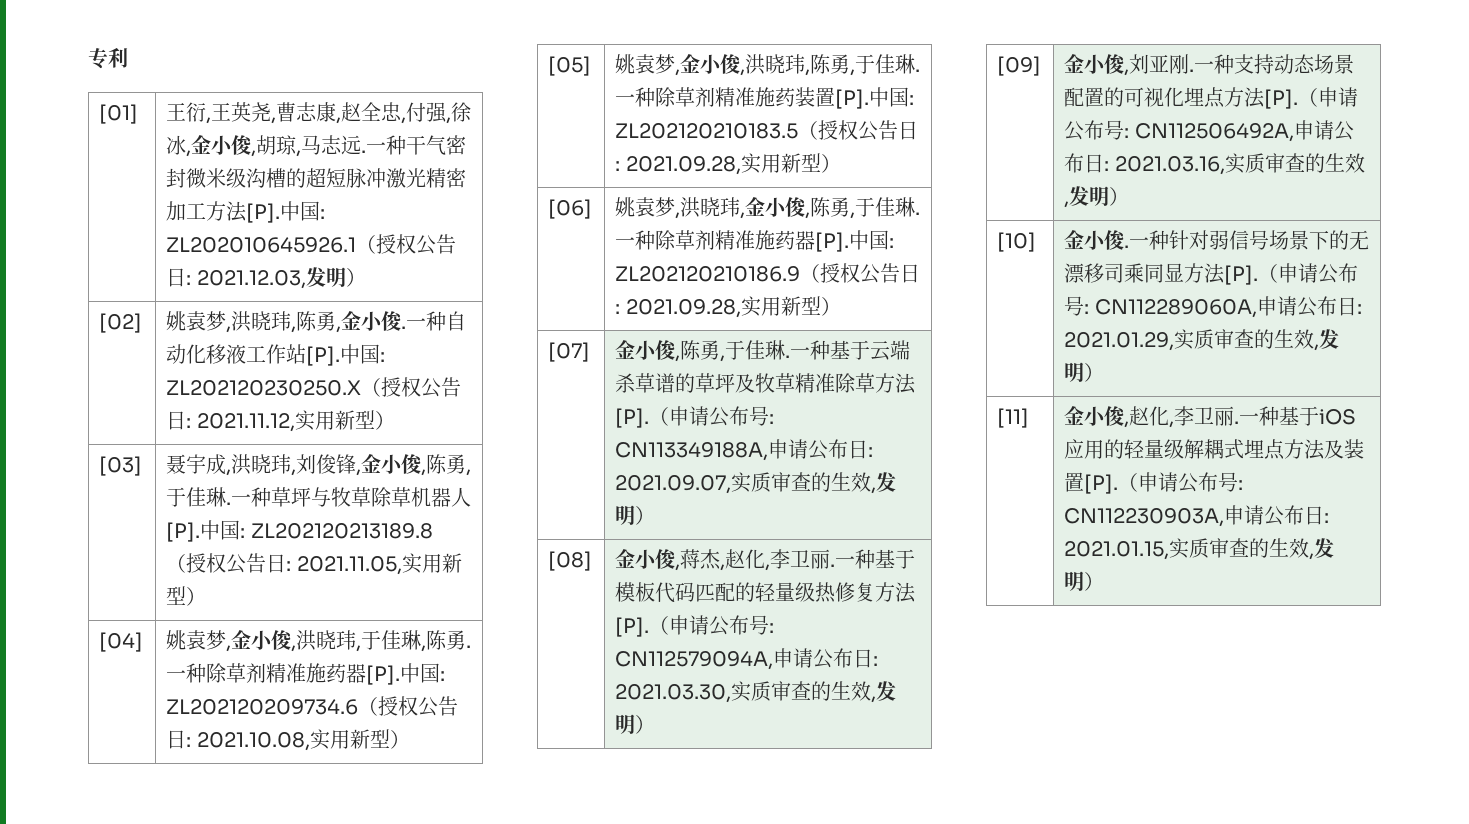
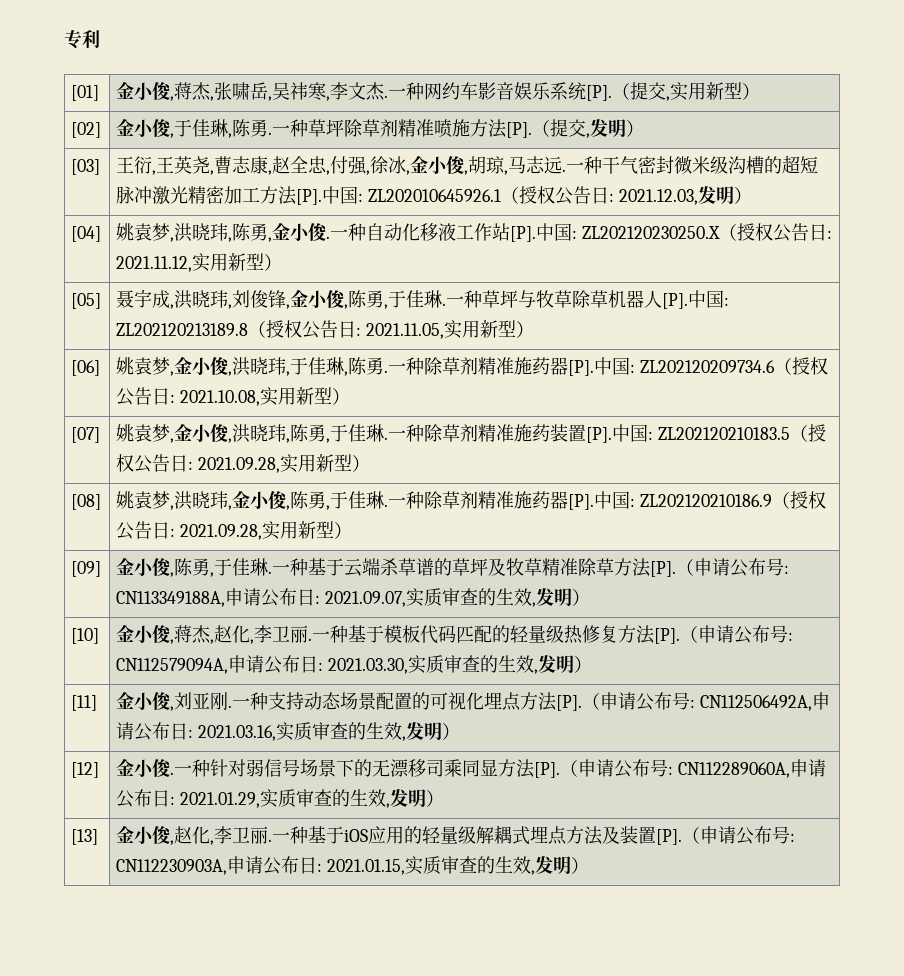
+ 金小俊,蒋杰,张啸岳,吴祎寒,李文杰.一种网约车影音娱乐系统[P].（提交,实用新型）
+ [02] | 金小俊,于佳琳,陈勇.一种草坪除草剂精准喷施方法[P].（提交,发明）
+ [03]
- [02] | 姚袁梦,洪晓玮,陈勇,金小俊.一种自动化移液工作站[P].中国: ZL202120230250.X（授权公告日: 2021.11.12,实用新型）
+ [04] | 姚袁梦,洪晓玮,陈勇,金小俊.一种自动化移液工作站[P].中国: ZL202120230250.X（授权公告日: 2021.11.12,实用新型）
- [03] | 聂宇成,洪晓玮,刘俊锋,金小俊,陈勇,于佳琳.一种草坪与牧草除草机器人[P].中国: ZL202120213189.8（授权公告日: 2021.11.05,实用新型）
+ [05] | 聂宇成,洪晓玮,刘俊锋,金小俊,陈勇,于佳琳.一种草坪与牧草除草机器人[P].中国: ZL202120213189.8（授权公告日: 2021.11.05,实用新型）
- [04] | 姚袁梦,金小俊,洪晓玮,于佳琳,陈勇.一种除草剂精准施药器[P].中国: ZL202120209734.6（授权公告日: 2021.10.08,实用新型）
+ [06] | 姚袁梦,金小俊,洪晓玮,于佳琳,陈勇.一种除草剂精准施药器[P].中国: ZL202120209734.6（授权公告日: 2021.10.08,实用新型）
- [05] | 姚袁梦,金小俊,洪晓玮,陈勇,于佳琳.一种除草剂精准施药装置[P].中国: ZL202120210183.5（授权公告日: 2021.09.28,实用新型）
+ [07] | 姚袁梦,金小俊,洪晓玮,陈勇,于佳琳.一种除草剂精准施药装置[P].中国: ZL202120210183.5（授权公告日: 2021.09.28,实用新型）
- [06] | 姚袁梦,洪晓玮,金小俊,陈勇,于佳琳.一种除草剂精准施药器[P].中国: ZL202120210186.9（授权公告日: 2021.09.28,实用新型）
+ [08] | 姚袁梦,洪晓玮,金小俊,陈勇,于佳琳.一种除草剂精准施药器[P].中国: ZL202120210186.9（授权公告日: 2021.09.28,实用新型）
- [07] | 金小俊,陈勇,于佳琳.一种基于云端杀草谱的草坪及牧草精准除草方法[P].（申请公布号: CN113349188A,申请公布日: 2021.09.07,实质审查的生效,发明）
+ [09] | 金小俊,陈勇,于佳琳.一种基于云端杀草谱的草坪及牧草精准除草方法[P].（申请公布号: CN113349188A,申请公布日: 2021.09.07,实质审查的生效,发明）
- [08] | 金小俊,蒋杰,赵化,李卫丽.一种基于模板代码匹配的轻量级热修复方法[P].（申请公布号: CN112579094A,申请公布日: 2021.03.30,实质审查的生效,发明）
+ [10] | 金小俊,蒋杰,赵化,李卫丽.一种基于模板代码匹配的轻量级热修复方法[P].（申请公布号: CN112579094A,申请公布日: 2021.03.30,实质审查的生效,发明）
- [09] | 金小俊,刘亚刚.一种支持动态场景配置的可视化埋点方法[P].（申请公布号: CN112506492A,申请公布日: 2021.03.16,实质审查的生效,发明）
+ [11] | 金小俊,刘亚刚.一种支持动态场景配置的可视化埋点方法[P].（申请公布号: CN112506492A,申请公布日: 2021.03.16,实质审查的生效,发明）
- [10] | 金小俊.一种针对弱信号场景下的无漂移司乘同显方法[P].（申请公布号: CN112289060A,申请公布日: 2021.01.29,实质审查的生效,发明）
+ [12] | 金小俊.一种针对弱信号场景下的无漂移司乘同显方法[P].（申请公布号: CN112289060A,申请公布日: 2021.01.29,实质审查的生效,发明）
- [11] | 金小俊,赵化,李卫丽.一种基于iOS应用的轻量级解耦式埋点方法及装置[P].（申请公布号: CN112230903A,申请公布日: 2021.01.15,实质审查的生效,发明）
+ [13] | 金小俊,赵化,李卫丽.一种基于iOS应用的轻量级解耦式埋点方法及装置[P].（申请公布号: CN112230903A,申请公布日: 2021.01.15,实质审查的生效,发明）

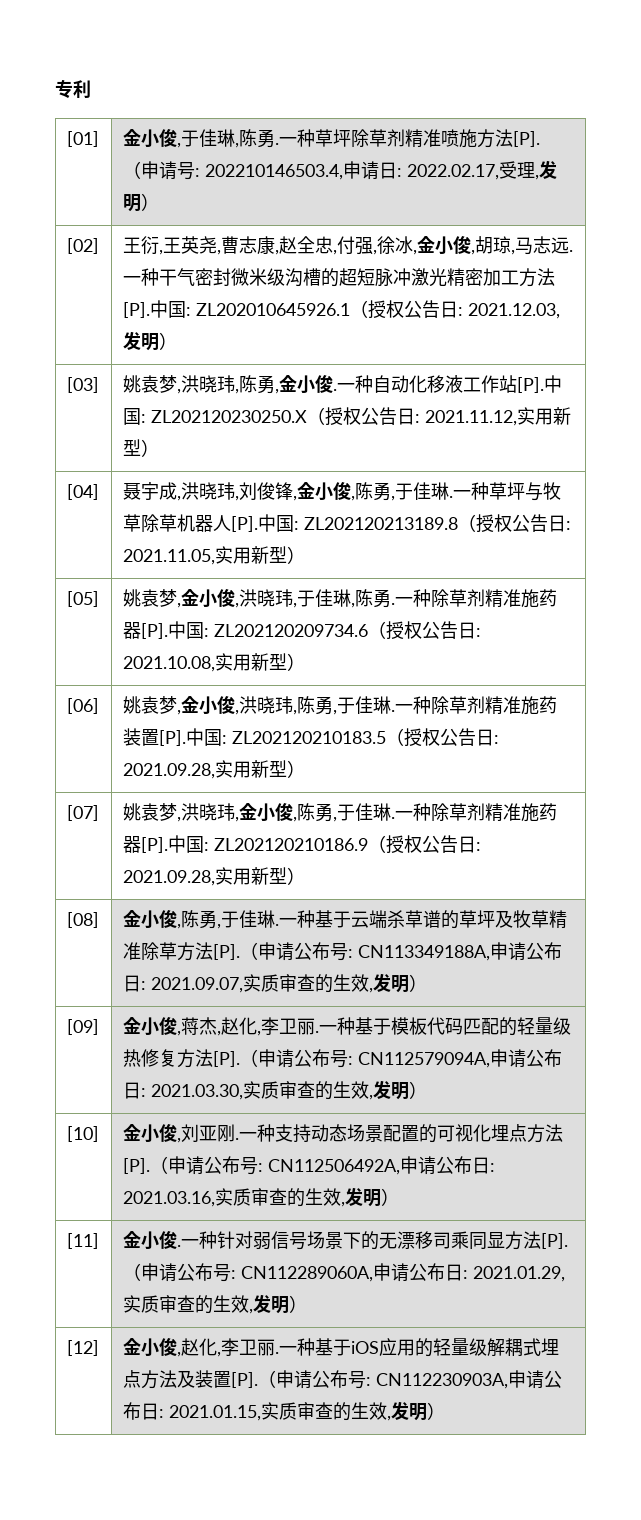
- [01] | 金小俊,蒋杰,张啸岳,吴祎寒,李文杰.一种网约车影音娱乐系统[P].（提交,实用新型）
- [02] | 金小俊,于佳琳,陈勇.一种草坪除草剂精准喷施方法[P].（提交,发明）
- [03]
+ [01] | 金小俊,于佳琳,陈勇.一种草坪除草剂精准喷施方法[P].（申请号: 202210146503.4,申请日: 2022.02.17,受理,发明）
+ [02]
- [04] | 姚袁梦,洪晓玮,陈勇,金小俊.一种自动化移液工作站[P].中国: ZL202120230250.X（授权公告日: 2021.11.12,实用新型）
+ [03] | 姚袁梦,洪晓玮,陈勇,金小俊.一种自动化移液工作站[P].中国: ZL202120230250.X（授权公告日: 2021.11.12,实用新型）
- [05] | 聂宇成,洪晓玮,刘俊锋,金小俊,陈勇,于佳琳.一种草坪与牧草除草机器人[P].中国: ZL202120213189.8（授权公告日: 2021.11.05,实用新型）
+ [04] | 聂宇成,洪晓玮,刘俊锋,金小俊,陈勇,于佳琳.一种草坪与牧草除草机器人[P].中国: ZL202120213189.8（授权公告日: 2021.11.05,实用新型）
- [06] | 姚袁梦,金小俊,洪晓玮,于佳琳,陈勇.一种除草剂精准施药器[P].中国: ZL202120209734.6（授权公告日: 2021.10.08,实用新型）
+ [05] | 姚袁梦,金小俊,洪晓玮,于佳琳,陈勇.一种除草剂精准施药器[P].中国: ZL202120209734.6（授权公告日: 2021.10.08,实用新型）
- [07] | 姚袁梦,金小俊,洪晓玮,陈勇,于佳琳.一种除草剂精准施药装置[P].中国: ZL202120210183.5（授权公告日: 2021.09.28,实用新型）
+ [06] | 姚袁梦,金小俊,洪晓玮,陈勇,于佳琳.一种除草剂精准施药装置[P].中国: ZL202120210183.5（授权公告日: 2021.09.28,实用新型）
- [08] | 姚袁梦,洪晓玮,金小俊,陈勇,于佳琳.一种除草剂精准施药器[P].中国: ZL202120210186.9（授权公告日: 2021.09.28,实用新型）
+ [07] | 姚袁梦,洪晓玮,金小俊,陈勇,于佳琳.一种除草剂精准施药器[P].中国: ZL202120210186.9（授权公告日: 2021.09.28,实用新型）
- [09] | 金小俊,陈勇,于佳琳.一种基于云端杀草谱的草坪及牧草精准除草方法[P].（申请公布号: CN113349188A,申请公布日: 2021.09.07,实质审查的生效,发明）
+ [08] | 金小俊,陈勇,于佳琳.一种基于云端杀草谱的草坪及牧草精准除草方法[P].（申请公布号: CN113349188A,申请公布日: 2021.09.07,实质审查的生效,发明）
- [10] | 金小俊,蒋杰,赵化,李卫丽.一种基于模板代码匹配的轻量级热修复方法[P].（申请公布号: CN112579094A,申请公布日: 2021.03.30,实质审查的生效,发明）
+ [09] | 金小俊,蒋杰,赵化,李卫丽.一种基于模板代码匹配的轻量级热修复方法[P].（申请公布号: CN112579094A,申请公布日: 2021.03.30,实质审查的生效,发明）
- [11] | 金小俊,刘亚刚.一种支持动态场景配置的可视化埋点方法[P].（申请公布号: CN112506492A,申请公布日: 2021.03.16,实质审查的生效,发明）
+ [10] | 金小俊,刘亚刚.一种支持动态场景配置的可视化埋点方法[P].（申请公布号: CN112506492A,申请公布日: 2021.03.16,实质审查的生效,发明）
- [12] | 金小俊.一种针对弱信号场景下的无漂移司乘同显方法[P].（申请公布号: CN112289060A,申请公布日: 2021.01.29,实质审查的生效,发明）
+ [11] | 金小俊.一种针对弱信号场景下的无漂移司乘同显方法[P].（申请公布号: CN112289060A,申请公布日: 2021.01.29,实质审查的生效,发明）
- [13] | 金小俊,赵化,李卫丽.一种基于iOS应用的轻量级解耦式埋点方法及装置[P].（申请公布号: CN112230903A,申请公布日: 2021.01.15,实质审查的生效,发明）
+ [12] | 金小俊,赵化,李卫丽.一种基于iOS应用的轻量级解耦式埋点方法及装置[P].（申请公布号: CN112230903A,申请公布日: 2021.01.15,实质审查的生效,发明）

